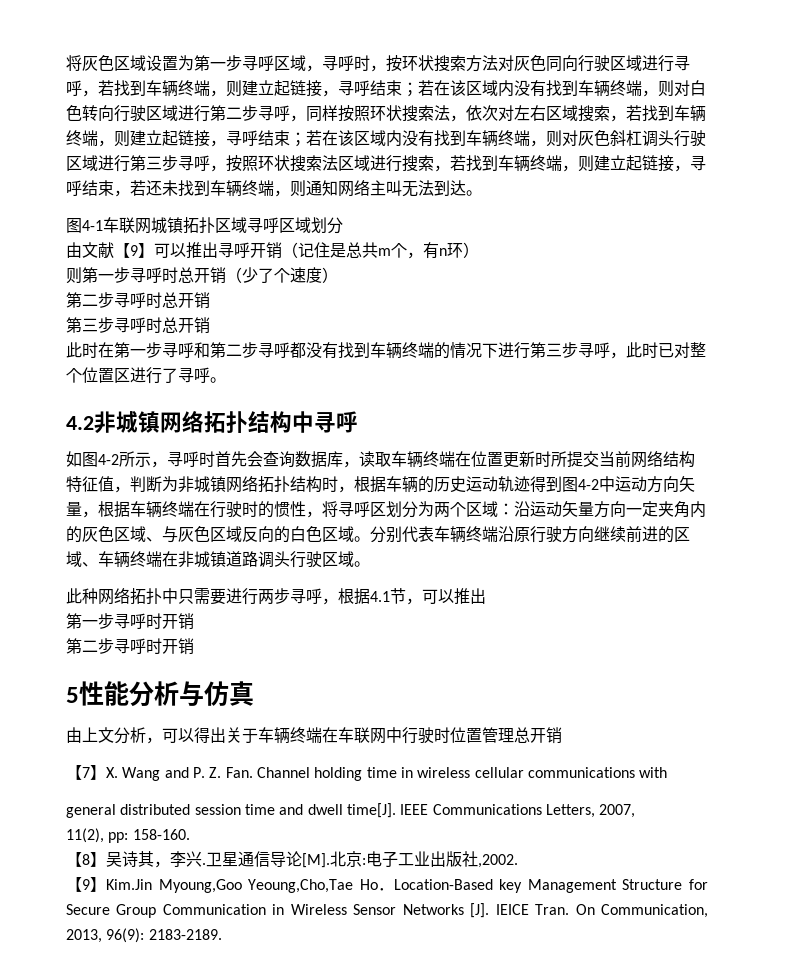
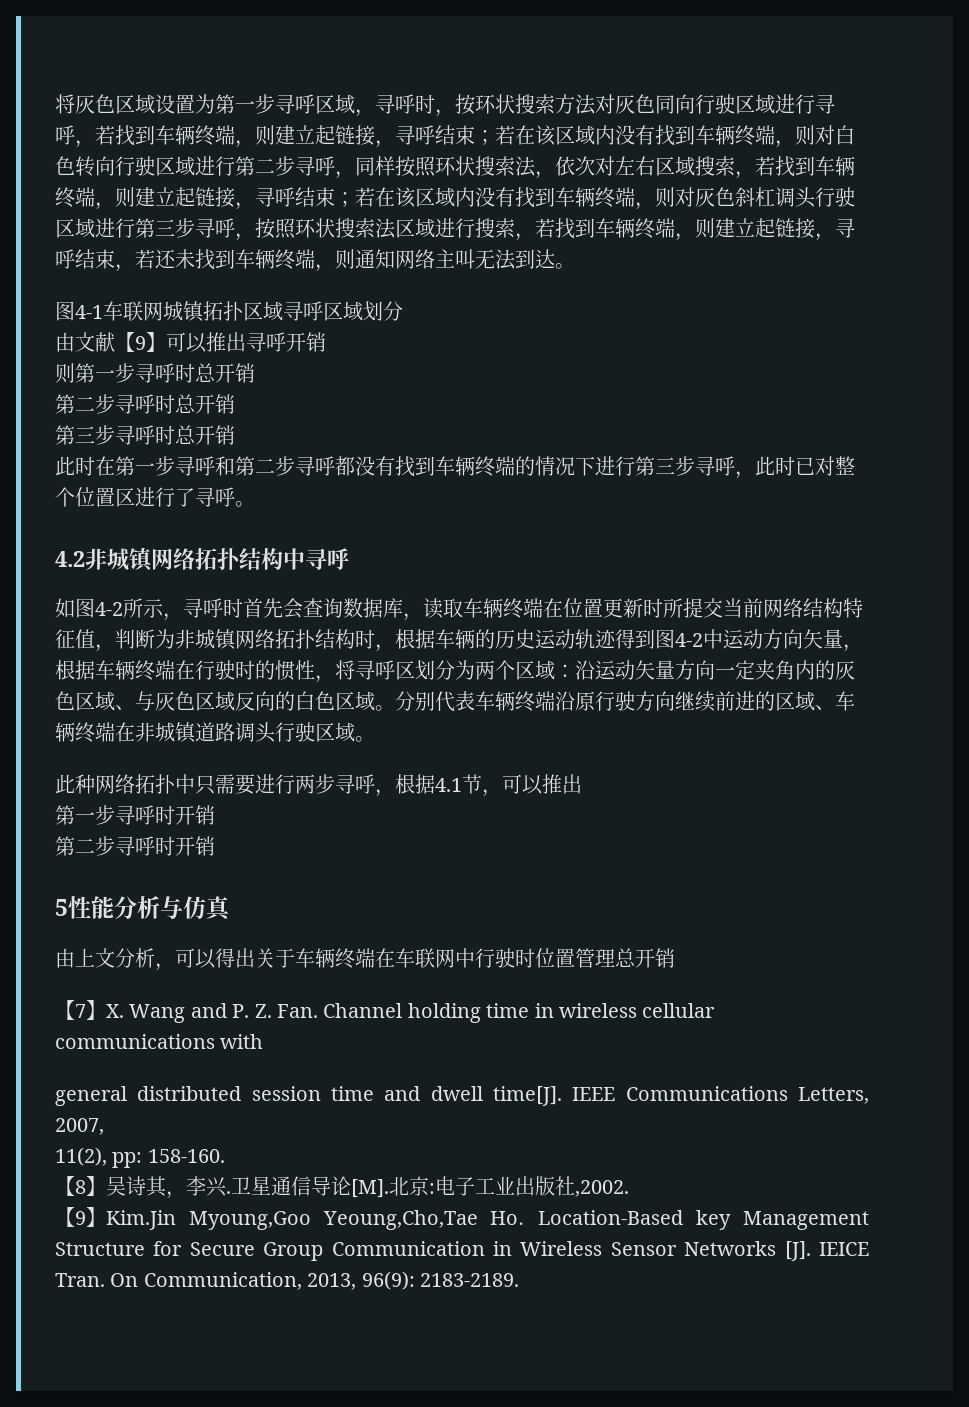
- 由文献【9】可以推出寻呼开销（记住是总共m个，有n环）
+ 由文献【9】可以推出寻呼开销
- 则第一步寻呼时总开销（少了个速度）
+ 则第一步寻呼时总开销

